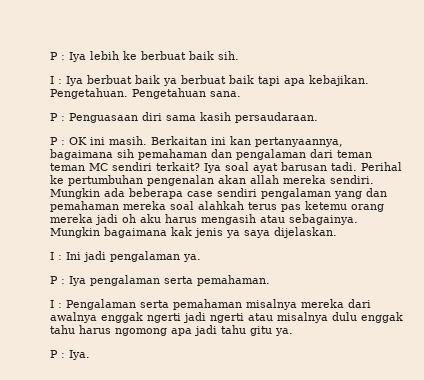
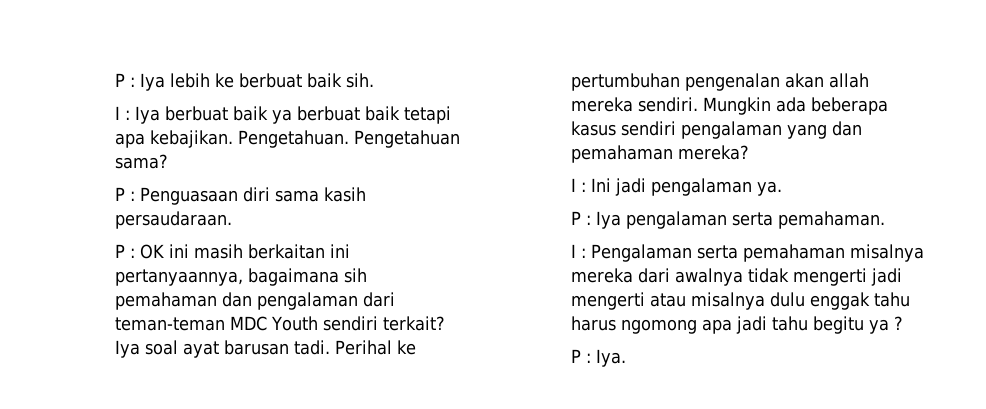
- I : Iya berbuat baik ya berbuat baik tapi apa kebajikan.
+ I : Iya berbuat baik ya berbuat baik tetapi apa kebajikan.
- Pengetahuan sana.
+ Pengetahuan sama?
- P : OK ini masih. Berkaitan ini kan pertanyaannya, bagaimana sih pemahaman dan pengalaman dari teman teman MC sendiri terkait?
+ P : OK ini masih berkaitan ini pertanyaannya, bagaimana sih pemahaman dan pengalaman dari teman-teman MDC Youth sendiri terkait?
- Mungkin ada beberapa case sendiri pengalaman yang dan pemahaman mereka soal alahkah terus pas ketemu orang mereka jadi oh aku harus mengasih atau sebagainya. Mungkin bagaimana kak jenis ya saya dijelaskan.
+ Mungkin ada beberapa kasus sendiri pengalaman yang dan pemahaman mereka?
- I : Pengalaman serta pemahaman misalnya mereka dari awalnya enggak ngerti jadi ngerti atau misalnya dulu enggak tahu harus ngomong apa jadi tahu gitu ya.
+ I : Pengalaman serta pemahaman misalnya mereka dari awalnya tidak mengerti jadi mengerti atau misalnya dulu enggak tahu harus ngomong apa jadi tahu begitu ya ?

